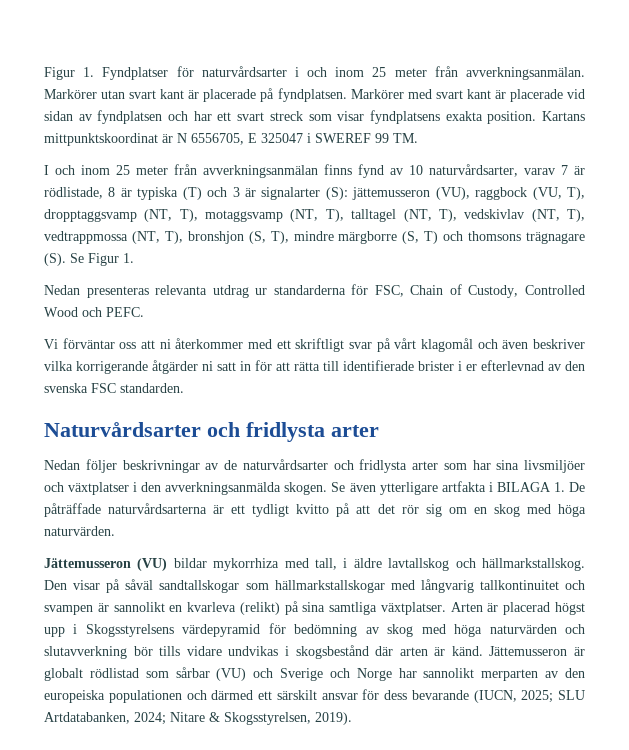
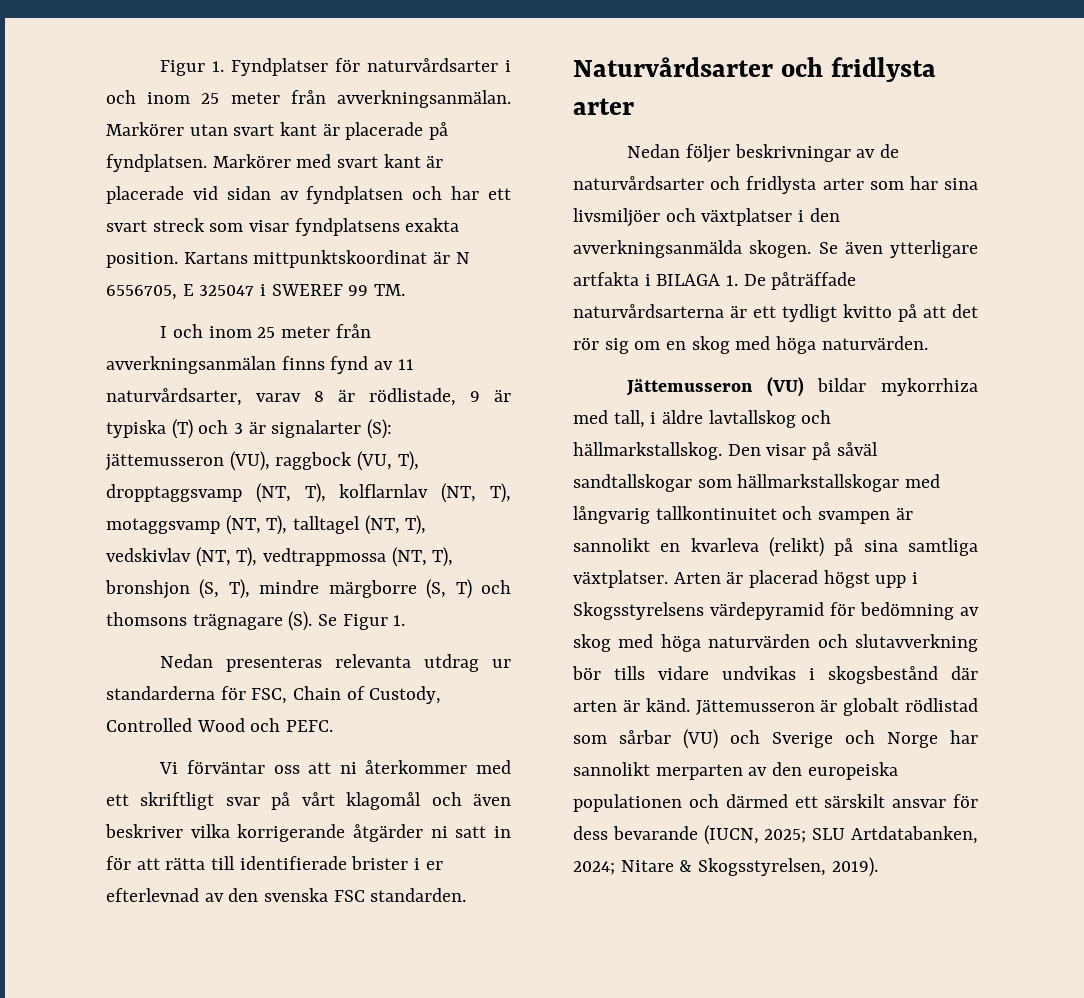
- I och inom 25 meter från avverkningsanmälan finns fynd av 10 naturvårdsarter, varav 7 är rödlistade, 8 är typiska (T) och 3 är signalarter (S): jättemusseron (VU), raggbock (VU, T), dropptaggsvamp (NT, T), motaggsvamp (NT, T), talltagel (NT, T), vedskivlav (NT, T), vedtrappmossa (NT, T), bronshjon (S, T), mindre märgborre (S, T) och thomsons trägnagare (S). Se Figur 1.
+ I och inom 25 meter från avverkningsanmälan finns fynd av 11 naturvårdsarter, varav 8 är rödlistade, 9 är typiska (T) och 3 är signalarter (S): jättemusseron (VU), raggbock (VU, T), dropptaggsvamp (NT, T), kolflarnlav (NT, T), motaggsvamp (NT, T), talltagel (NT, T), vedskivlav (NT, T), vedtrappmossa (NT, T), bronshjon (S, T), mindre märgborre (S, T) och thomsons trägnagare (S). Se Figur 1.

